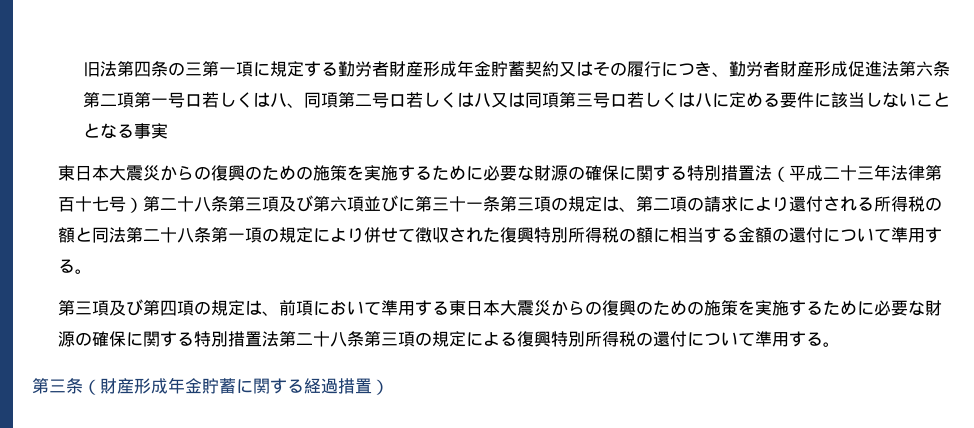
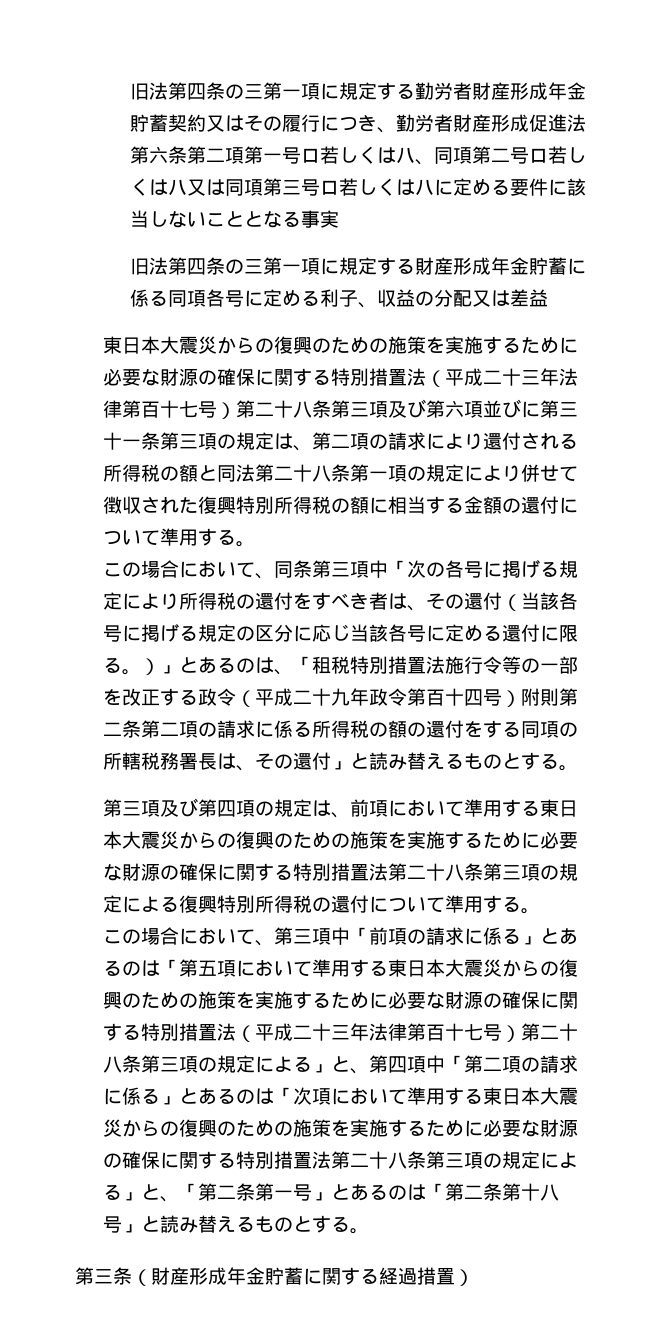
+ 旧法第四条の三第一項に規定する財産形成年金貯蓄に係る同項各号に定める利子、収益の分配又は差益
+ この場合において、同条第三項中「次の各号に掲げる規定により所得税の還付をすべき者は、その還付（当該各号に掲げる規定の区分に応じ当該各号に定める還付に限る。）」とあるのは、「租税特別措置法施行令等の一部を改正する政令（平成二十九年政令第百十四号）附則第二条第二項の請求に係る所得税の額の還付をする同項の所轄税務署長は、その還付」と読み替えるものとする。
+ この場合において、第三項中「前項の請求に係る」とあるのは「第五項において準用する東日本大震災からの復興のための施策を実施するために必要な財源の確保に関する特別措置法（平成二十三年法律第百十七号）第二十八条第三項の規定による」と、第四項中「第二項の請求に係る」とあるのは「次項において準用する東日本大震災からの復興のための施策を実施するために必要な財源の確保に関する特別措置法第二十八条第三項の規定による」と、「第二条第一号」とあるのは「第二条第十八号」と読み替えるものとする。

